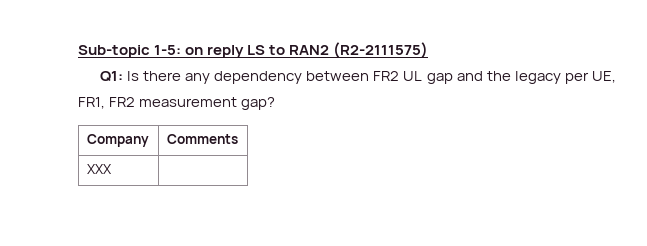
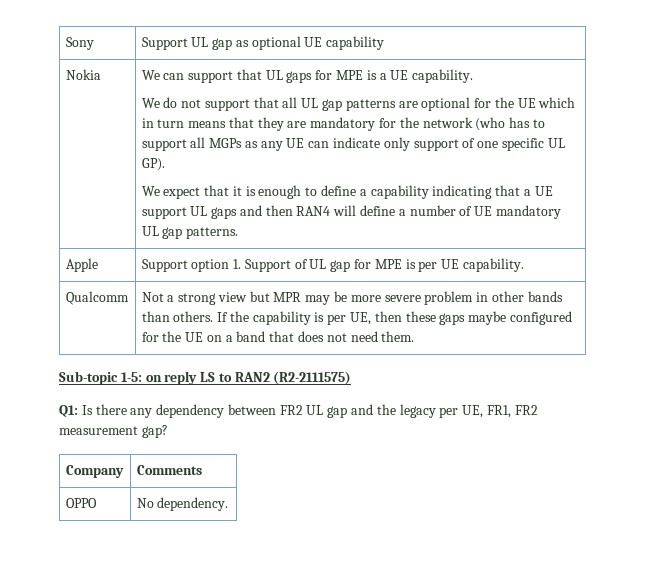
+ Sony | Support UL gap as optional UE capability
+ Nokia | We can support that UL gaps for MPE is a UE capability.
+ We do not support that all UL gap patterns are optional for the UE which in turn means that they are mandatory for the network (who has to support all MGPs as any UE can indicate only support of one specific UL GP).
+ We expect that it is enough to define a capability indicating that a UE support UL gaps and then RAN4 will define a number of UE mandatory UL gap patterns.
+ Apple | Support option 1. Support of UL gap for MPE is per UE capability.
+ Qualcomm | Not a strong view but MPR may be more severe problem in other bands than others. If the capability is per UE, then these gaps maybe configured for the UE on a band that does not need them.
- XXX |
+ OPPO | No dependency.

